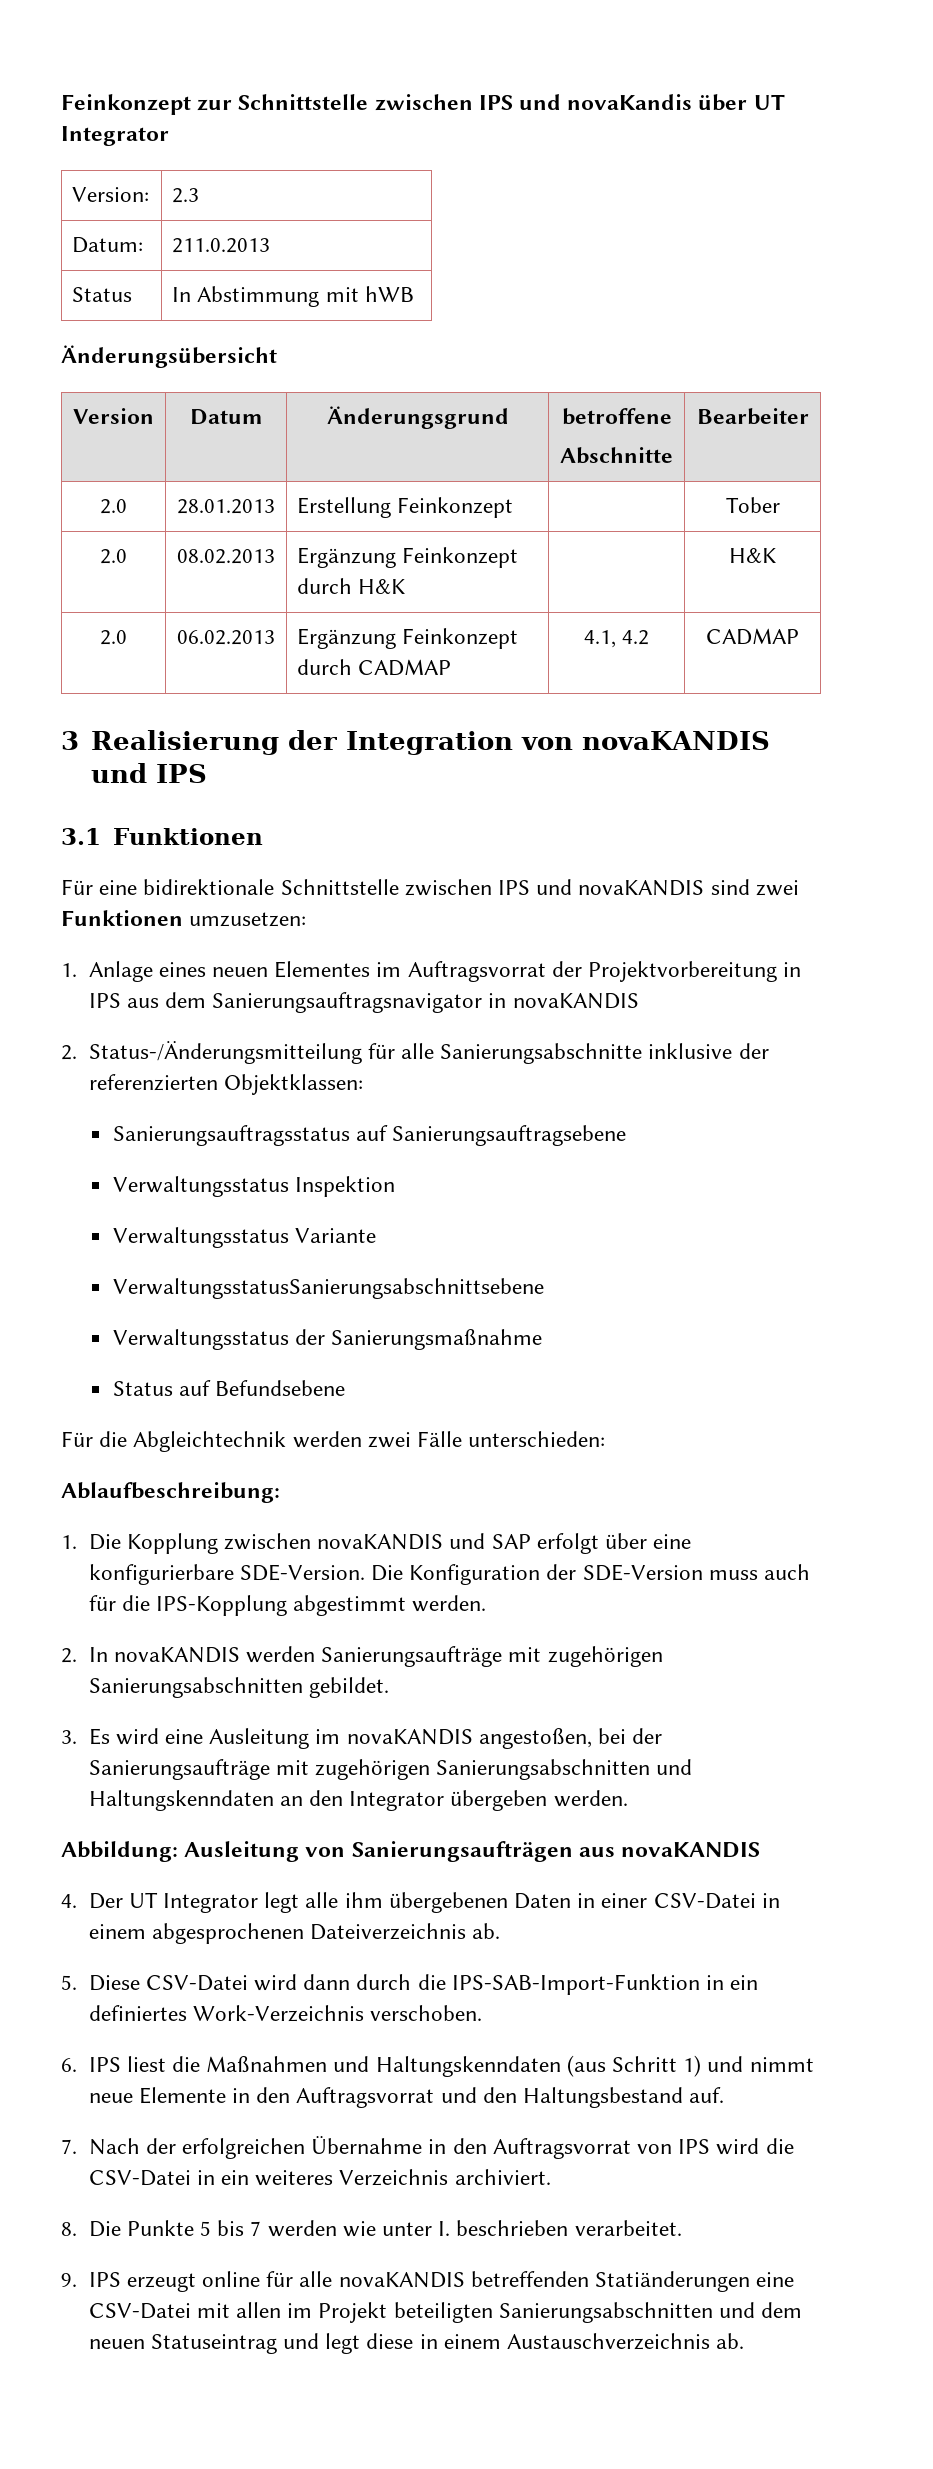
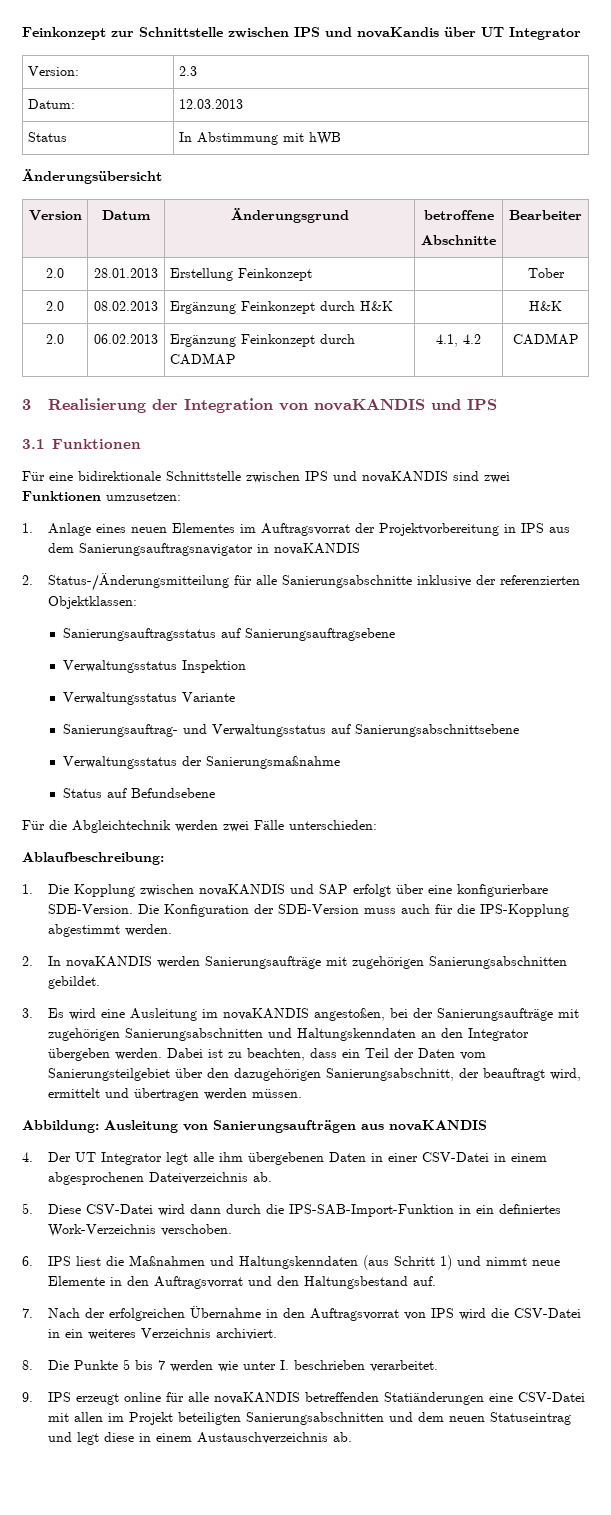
- Datum: | 211.0.2013
+ Datum: | 12.03.2013
- VerwaltungsstatusSanierungsabschnittsebene
+ Sanierungsauftrag- und Verwaltungsstatus auf Sanierungsabschnittsebene
+ Dabei ist zu beachten, dass ein Teil der Daten vom Sanierungsteilgebiet über den dazugehörigen Sanierungsabschnitt, der beauftragt wird, ermittelt und übertragen werden müssen.

